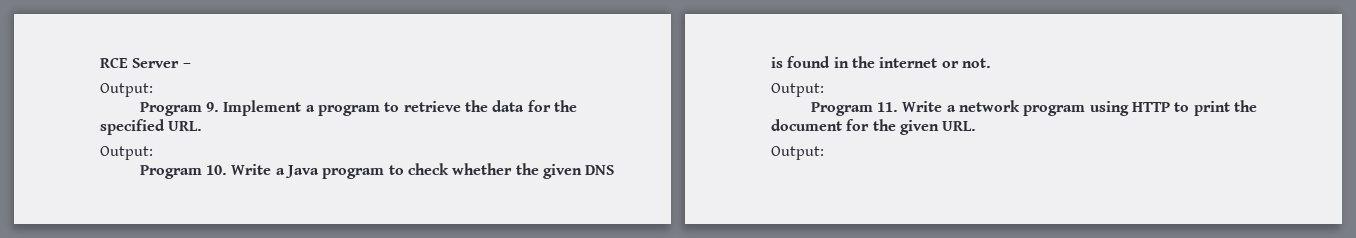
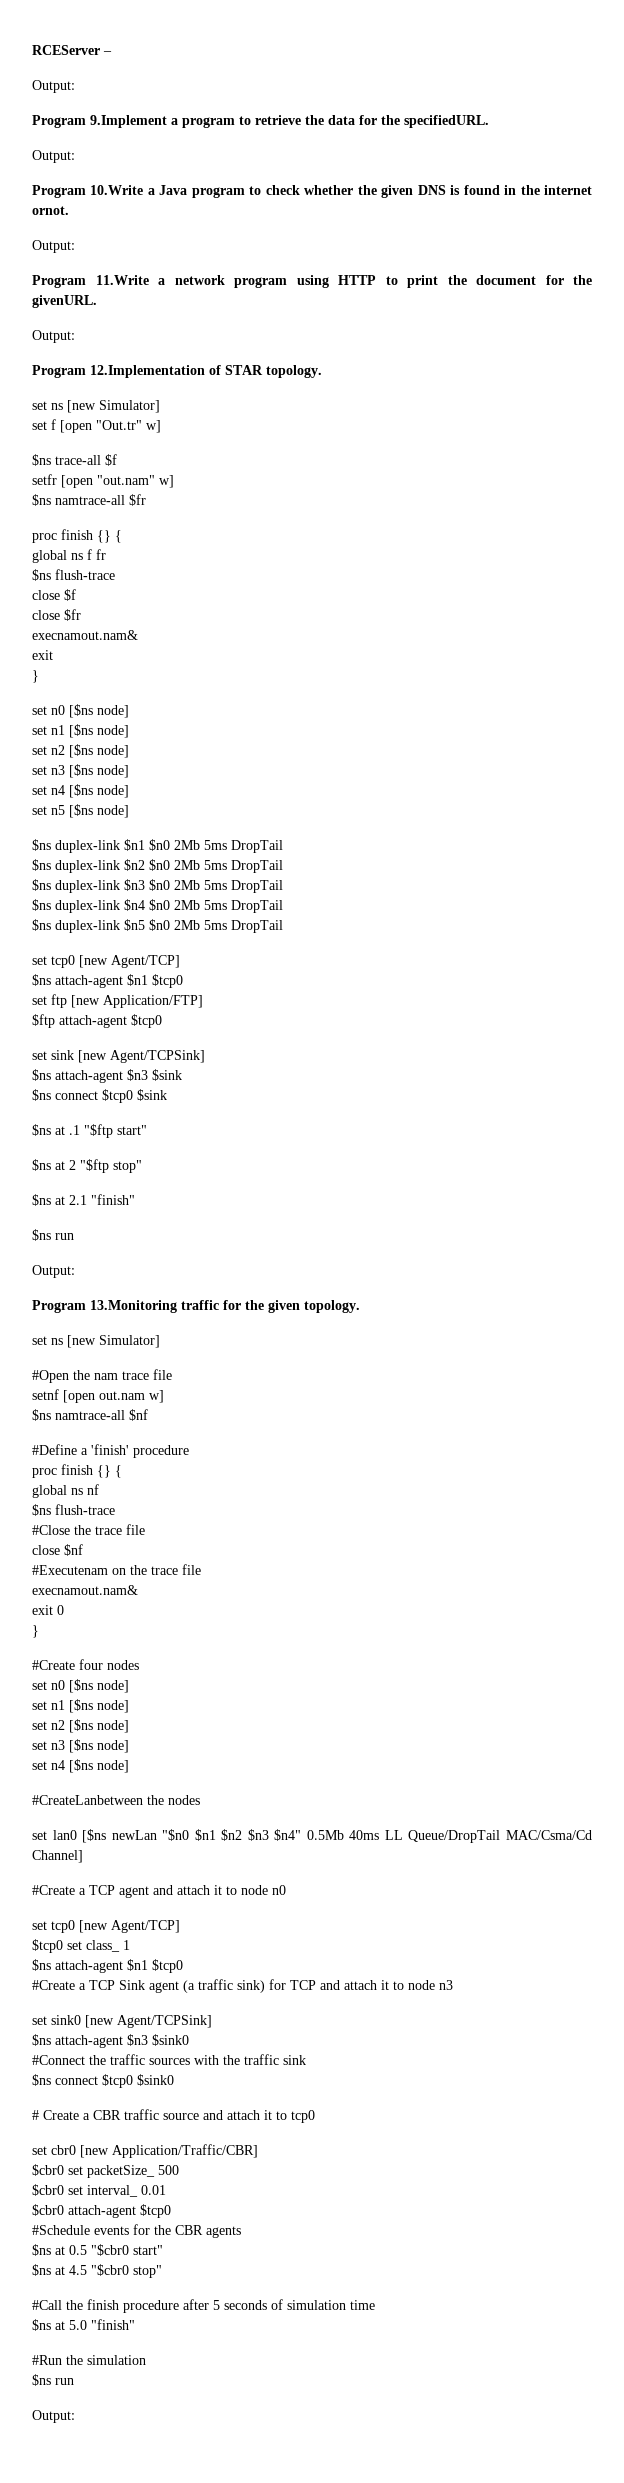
- RCE Server –
+ RCEServer –
- Program 9. Implement a program to retrieve the data for the specified URL.
+ Program 9.Implement a program to retrieve the data for the specifiedURL.
  Output:
- Program 10. Write a Java program to check whether the given DNS is found in the internet or not.
+ Program 10.Write a Java program to check whether the given DNS is found in the internet ornot.
  Output:
- Program 11. Write a network program using HTTP to print the document for the given URL.
+ Program 11.Write a network program using HTTP to print the document for the givenURL.
+ Output:
+ Program 12.Implementation of STAR topology.
+ set ns [new Simulator]
+ set f [open "Out.tr" w]
+ $ns trace-all $f
+ setfr [open "out.nam" w]
+ $ns namtrace-all $fr
+ proc finish {} {
+ global ns f fr
+ $ns flush-trace
+ close $f
+ close $fr
+ execnamout.nam&
+ exit
+ }
+ set n0 [$ns node]
+ set n1 [$ns node]
+ set n2 [$ns node]
+ set n3 [$ns node]
+ set n4 [$ns node]
+ set n5 [$ns node]
+ $ns duplex-link $n1 $n0 2Mb 5ms DropTail
+ $ns duplex-link $n2 $n0 2Mb 5ms DropTail
+ $ns duplex-link $n3 $n0 2Mb 5ms DropTail
+ $ns duplex-link $n4 $n0 2Mb 5ms DropTail
+ $ns duplex-link $n5 $n0 2Mb 5ms DropTail
+ set tcp0 [new Agent/TCP]
+ $ns attach-agent $n1 $tcp0
+ set ftp [new Application/FTP]
+ $ftp attach-agent $tcp0
+ set sink [new Agent/TCPSink]
+ $ns attach-agent $n3 $sink
+ $ns connect $tcp0 $sink
+ $ns at .1 "$ftp start"
+ $ns at 2 "$ftp stop"
+ $ns at 2.1 "finish"
+ $ns run
+ Output:
+ Program 13.Monitoring traffic for the given topology.
+ set ns [new Simulator]
+ #Open the nam trace file
+ setnf [open out.nam w]
+ $ns namtrace-all $nf
+ #Define a 'finish' procedure
+ proc finish {} {
+ global ns nf
+ $ns flush-trace
+ #Close the trace file
+ close $nf
+ #Executenam on the trace file
+ execnamout.nam&
+ exit 0
+ }
+ #Create four nodes
+ set n0 [$ns node]
+ set n1 [$ns node]
+ set n2 [$ns node]
+ set n3 [$ns node]
+ set n4 [$ns node]
+ #CreateLanbetween the nodes
+ set lan0 [$ns newLan "$n0 $n1 $n2 $n3 $n4" 0.5Mb 40ms LL Queue/DropTail MAC/Csma/Cd Channel]
+ #Create a TCP agent and attach it to node n0
+ set tcp0 [new Agent/TCP]
+ $tcp0 set class_ 1
+ $ns attach-agent $n1 $tcp0
+ #Create a TCP Sink agent (a traffic sink) for TCP and attach it to node n3
+ set sink0 [new Agent/TCPSink]
+ $ns attach-agent $n3 $sink0
+ #Connect the traffic sources with the traffic sink
+ $ns connect $tcp0 $sink0
+ # Create a CBR traffic source and attach it to tcp0
+ set cbr0 [new Application/Traffic/CBR]
+ $cbr0 set packetSize_ 500
+ $cbr0 set interval_ 0.01
+ $cbr0 attach-agent $tcp0
+ #Schedule events for the CBR agents
+ $ns at 0.5 "$cbr0 start"
+ $ns at 4.5 "$cbr0 stop"
+ #Call the finish procedure after 5 seconds of simulation time
+ $ns at 5.0 "finish"
+ #Run the simulation
+ $ns run

